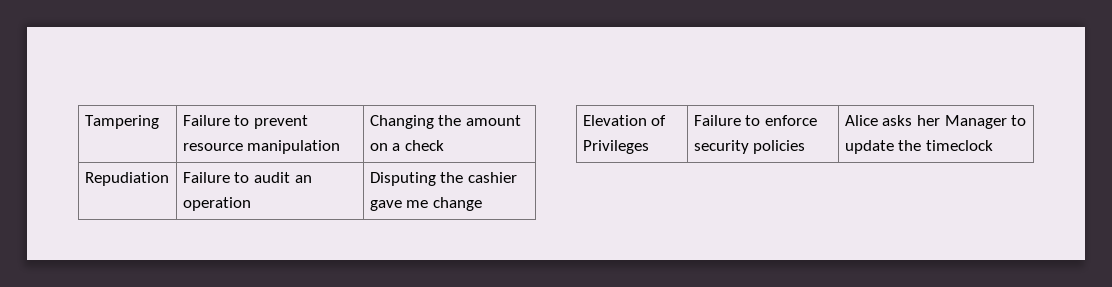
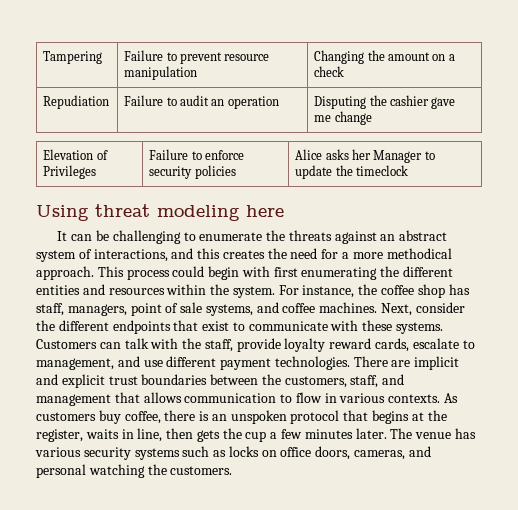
+ Using threat modeling here
+ It can be challenging to enumerate the threats against an abstract system of interactions, and this creates the need for a more methodical approach. This process could begin with first enumerating the different entities and resources within the system. For instance, the coffee shop has staff, managers, point of sale systems, and coffee machines. Next, consider the different endpoints that exist to communicate with these systems. Customers can talk with the staff, provide loyalty reward cards, escalate to management, and use different payment technologies. There are implicit and explicit trust boundaries between the customers, staff, and management that allows communication to flow in various contexts. As customers buy coffee, there is an unspoken protocol that begins at the register, waits in line, then gets the cup a few minutes later. The venue has various security systems such as locks on office doors, cameras, and personal watching the customers.

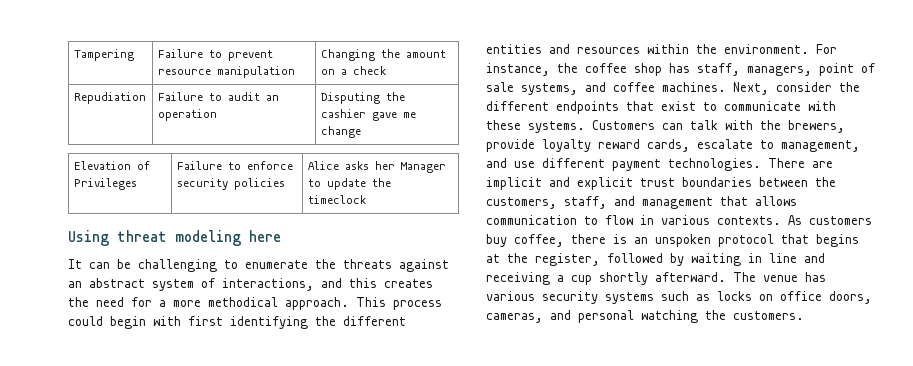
- This process could begin with first enumerating the different entities and resources within the system.
+ This process could begin with first identifying the different entities and resources within the environment.
- Customers can talk with the staff, provide loyalty reward cards, escalate to management, and use different payment technologies.
+ Customers can talk with the brewers, provide loyalty reward cards, escalate to management, and use different payment technologies.
- As customers buy coffee, there is an unspoken protocol that begins at the register, waits in line, then gets the cup a few minutes later.
+ As customers buy coffee, there is an unspoken protocol that begins at the register, followed by waiting in line and receiving a cup shortly afterward.

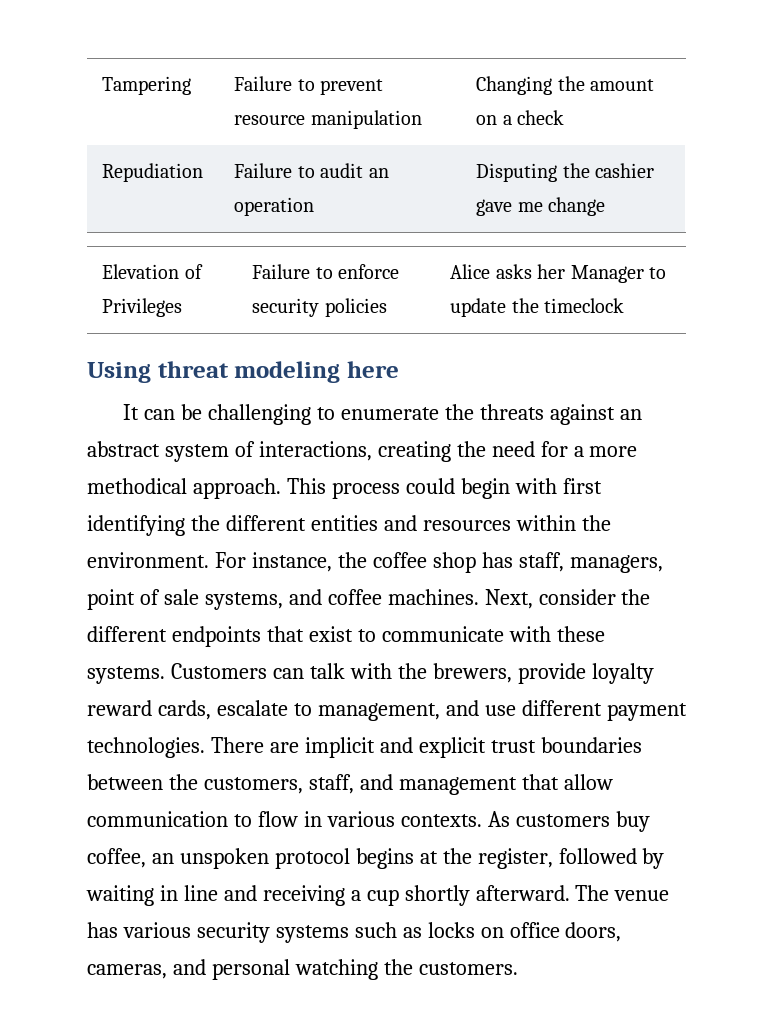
- It can be challenging to enumerate the threats against an abstract system of interactions, and this creates the need for a more methodical approach.
+ It can be challenging to enumerate the threats against an abstract system of interactions, creating the need for a more methodical approach.
- There are implicit and explicit trust boundaries between the customers, staff, and management that allows communication to flow in various contexts.
+ There are implicit and explicit trust boundaries between the customers, staff, and management that allow communication to flow in various contexts.
- As customers buy coffee, there is an unspoken protocol that begins at the register, followed by waiting in line and receiving a cup shortly afterward.
+ As customers buy coffee, an unspoken protocol begins at the register, followed by waiting in line and receiving a cup shortly afterward.

